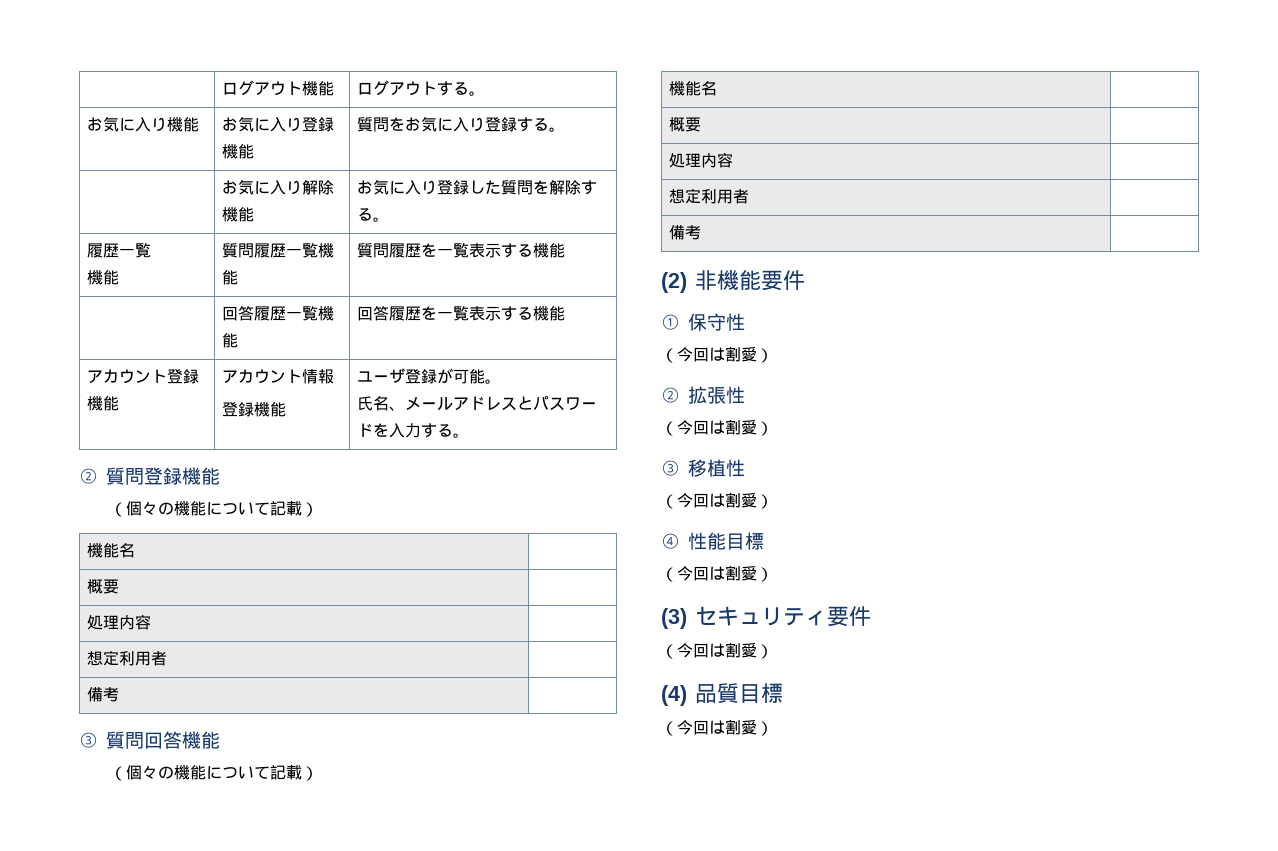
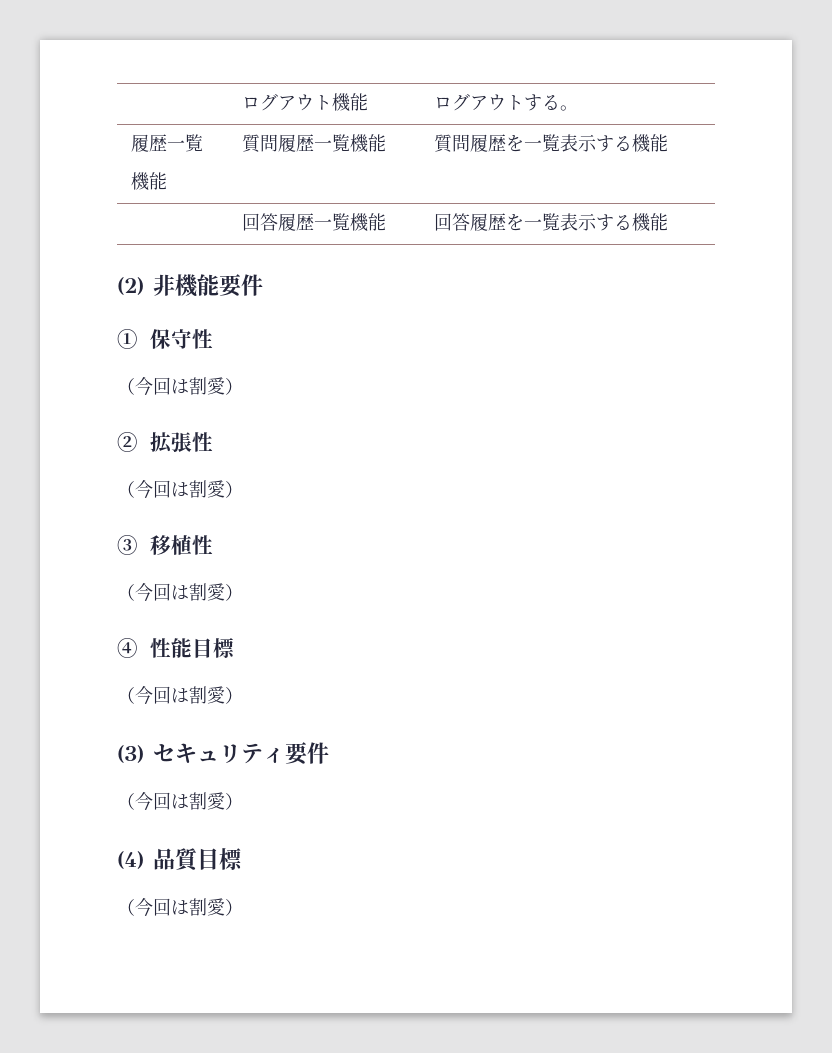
- お気に入り機能 | お気に入り登録機能 | 質問をお気に入り登録する。
- | お気に入り解除機能 | お気に入り登録した質問を解除する。
- アカウント登録機能 | アカウント情報
- 登録機能 | ユーザ登録が可能。
- 氏名、メールアドレスとパスワードを入力する。
- ②質問登録機能
- （個々の機能について記載）
- 機能名 |
- 概要 |
- 処理内容 |
- 想定利用者 |
- 備考 |
- ③質問回答機能
- （個々の機能について記載）
- 機能名 |
- 概要 |
- 処理内容 |
- 想定利用者 |
- 備考 |

